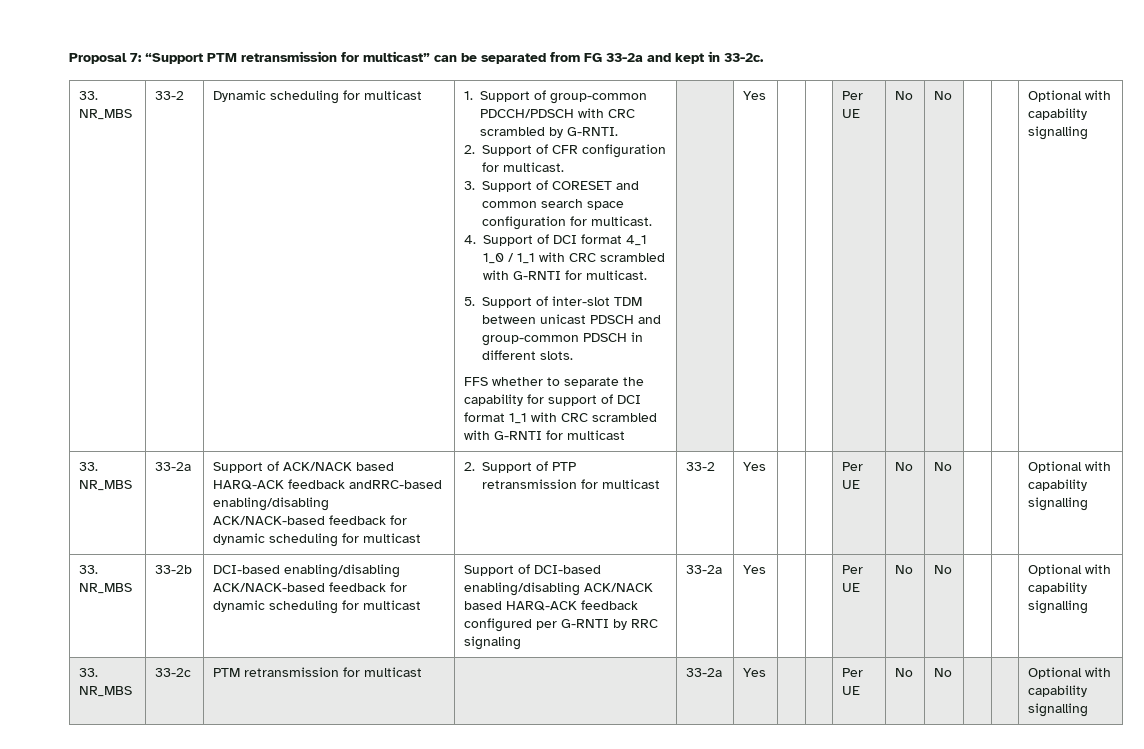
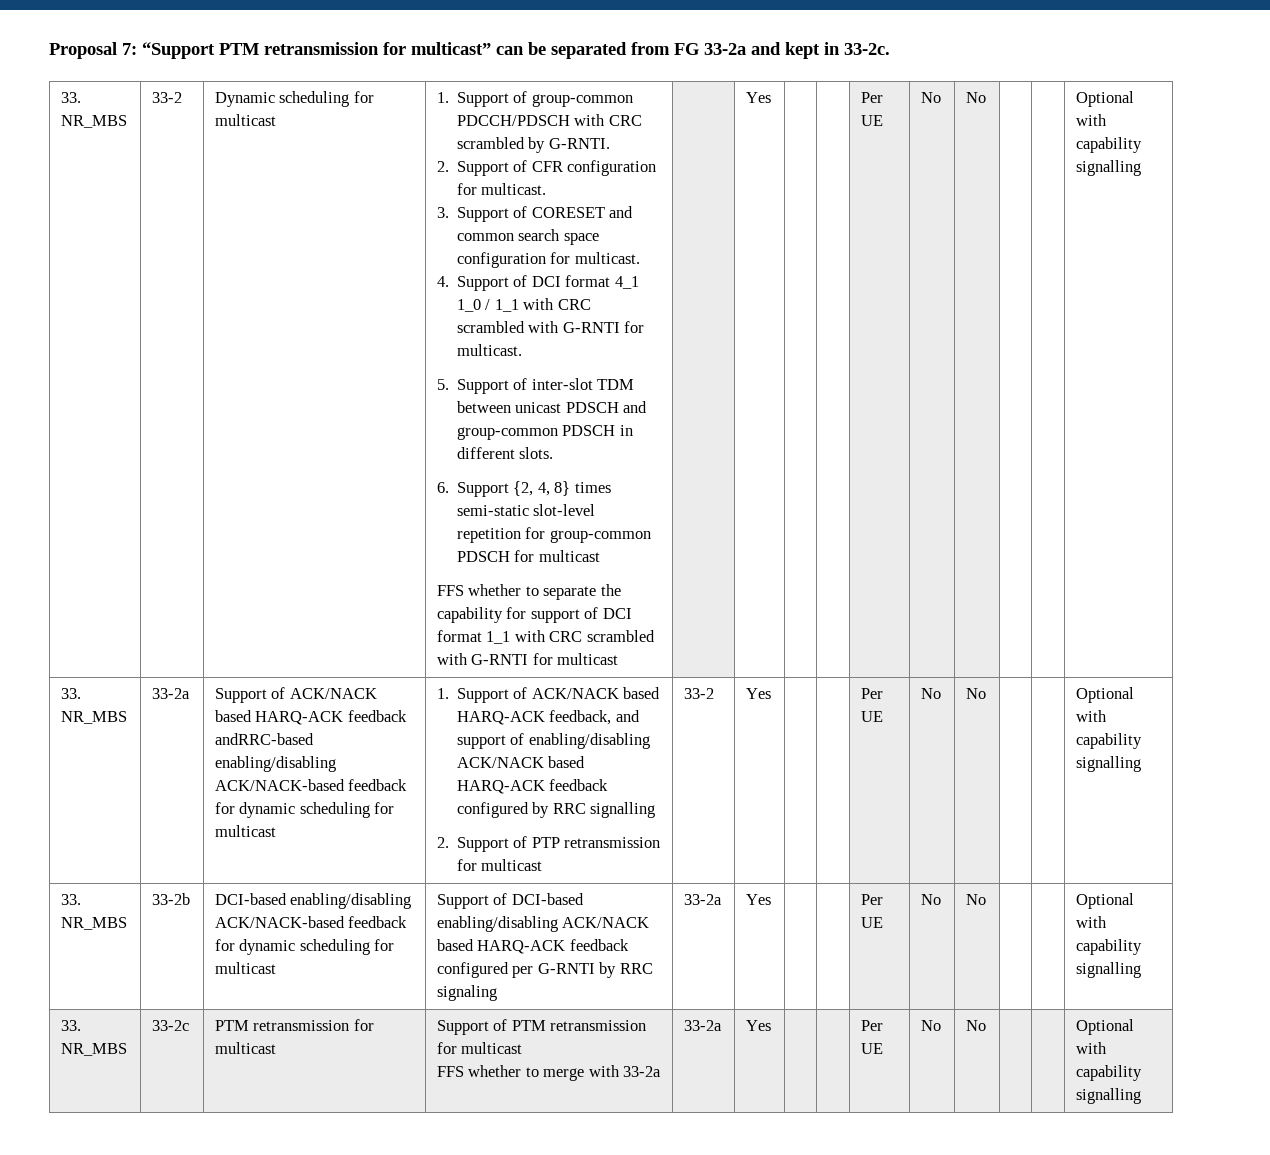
+ 6. Support {2, 4, 8} times semi-static slot-level repetition for group-common PDSCH for multicast
+ 1. Support of ACK/NACK based HARQ-ACK feedback, and support of enabling/disabling ACK/NACK based HARQ-ACK feedback configured by RRC signalling
- 33. NR_MBS | 33-2c | PTM retransmission for multicast | | 33-2a | Yes | | | Per UE | No | No | | | Optional with capability signalling
+ 33. NR_MBS | 33-2c | PTM retransmission for multicast | Support of PTM retransmission for multicast
+ FFS whether to merge with 33-2a | 33-2a | Yes | | | Per UE | No | No | | | Optional with capability signalling

